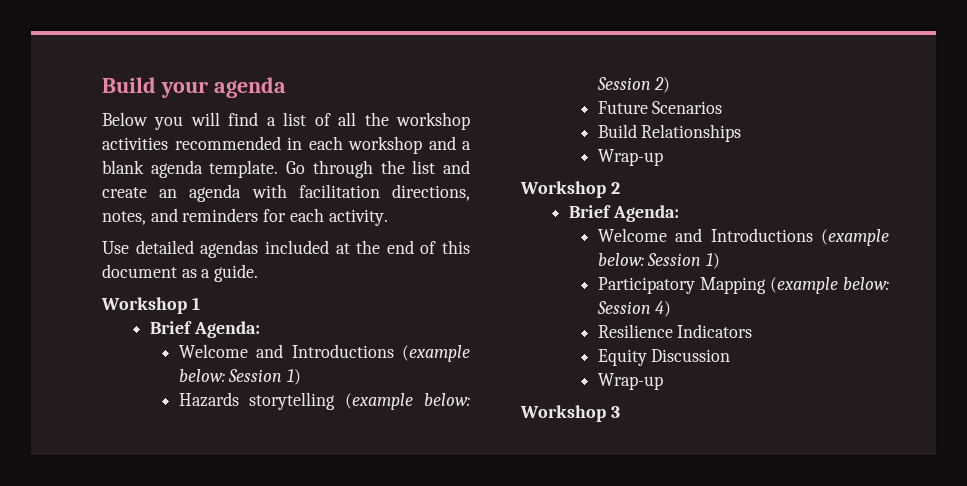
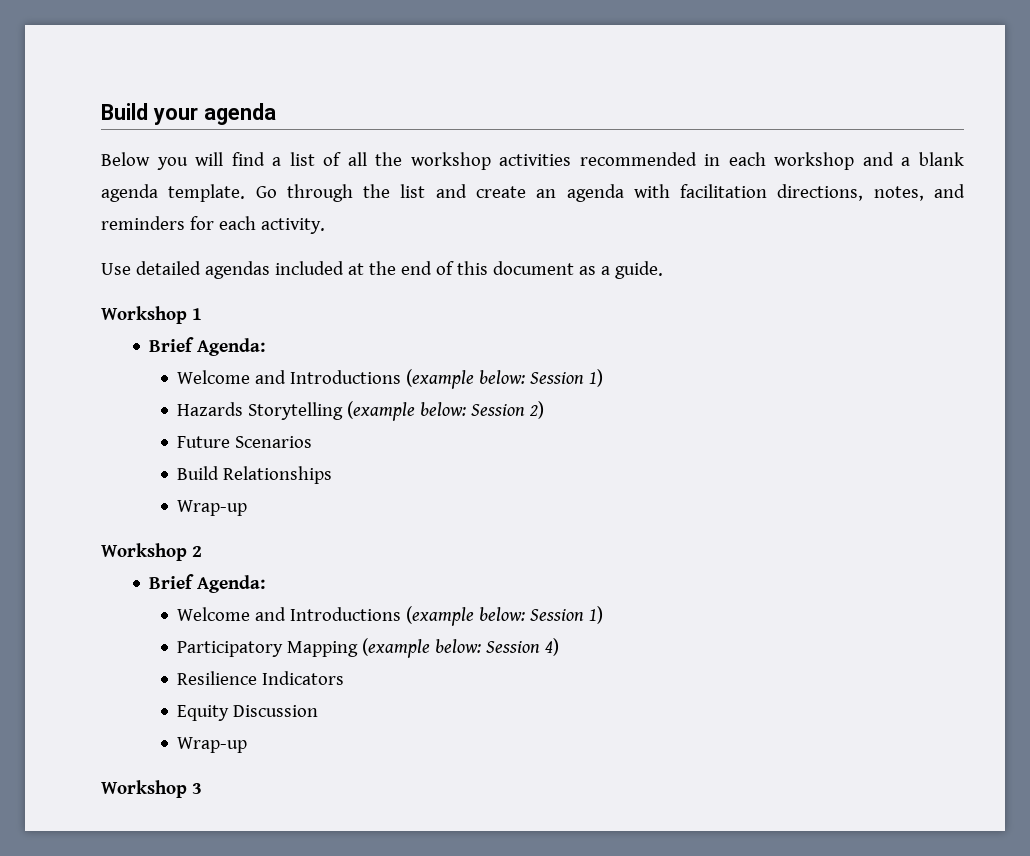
- Hazards storytelling (example below: Session 2)
+ Hazards Storytelling (example below: Session 2)

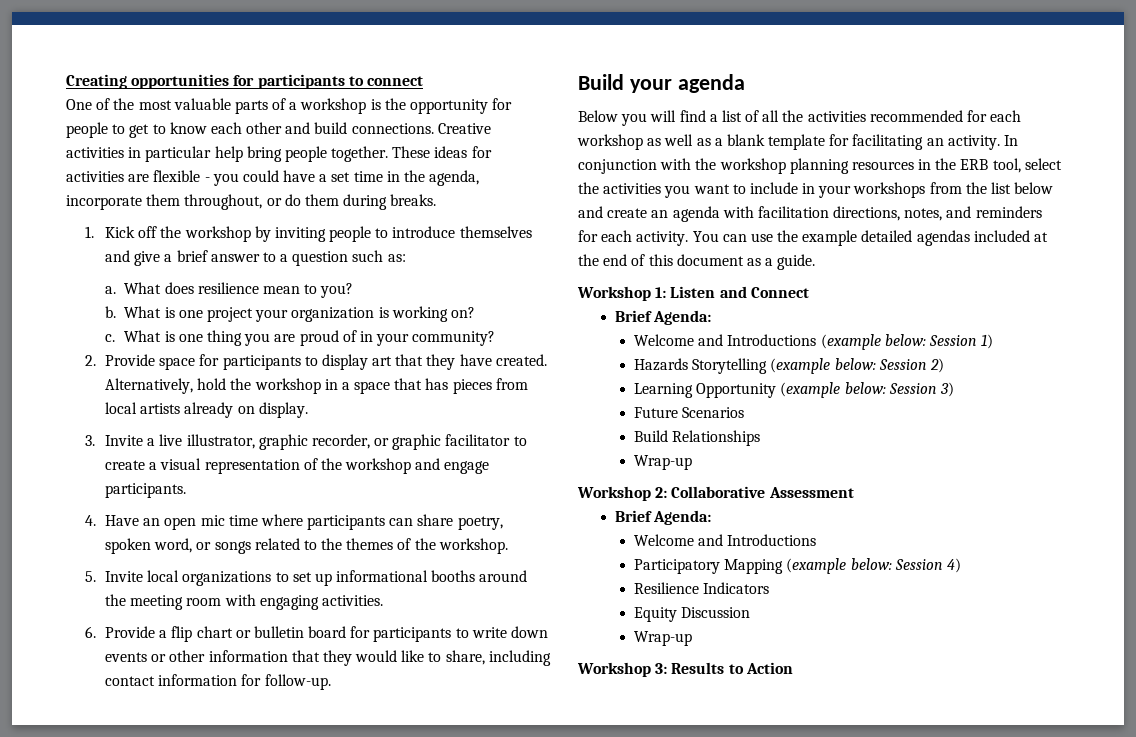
+ Creating opportunities for participants to connect
+ One of the most valuable parts of a workshop is the opportunity for people to get to know each other and build connections. Creative activities in particular help bring people together. These ideas for activities are flexible - you could have a set time in the agenda, incorporate them throughout, or do them during breaks.
+ 1. Kick off the workshop by inviting people to introduce themselves and give a brief answer to a question such as:
+ a. What does resilience mean to you?
+ b. What is one project your organization is working on?
+ c. What is one thing you are proud of in your community?
+ 2. Provide space for participants to display art that they have created. Alternatively, hold the workshop in a space that has pieces from local artists already on display.
+ 3. Invite a live illustrator, graphic recorder, or graphic facilitator to create a visual representation of the workshop and engage participants.
+ 4. Have an open mic time where participants can share poetry, spoken word, or songs related to the themes of the workshop.
+ 5. Invite local organizations to set up informational booths around the meeting room with engaging activities.
+ 6. Provide a flip chart or bulletin board for participants to write down events or other information that they would like to share, including contact information for follow-up.
- Below you will find a list of all the workshop activities recommended in each workshop and a blank agenda template. Go through the list and create an agenda with facilitation directions, notes, and reminders for each activity.
- Use detailed agendas included at the end of this document as a guide.
+ Below you will find a list of all the activities recommended for each workshop as well as a blank template for facilitating an activity. In conjunction with the workshop planning resources in the ERB tool, select the activities you want to include in your workshops from the list below and create an agenda with facilitation directions, notes, and reminders for each activity. You can use the example detailed agendas included at the end of this document as a guide.
- Workshop 1
+ Workshop 1: Listen and Connect
+ Learning Opportunity (example below: Session 3)
- Workshop 2
+ Workshop 2: Collaborative Assessment
  Brief Agenda:
- Welcome and Introductions (example below: Session 1)
+ Welcome and Introductions
- Workshop 3
+ Workshop 3: Results to Action

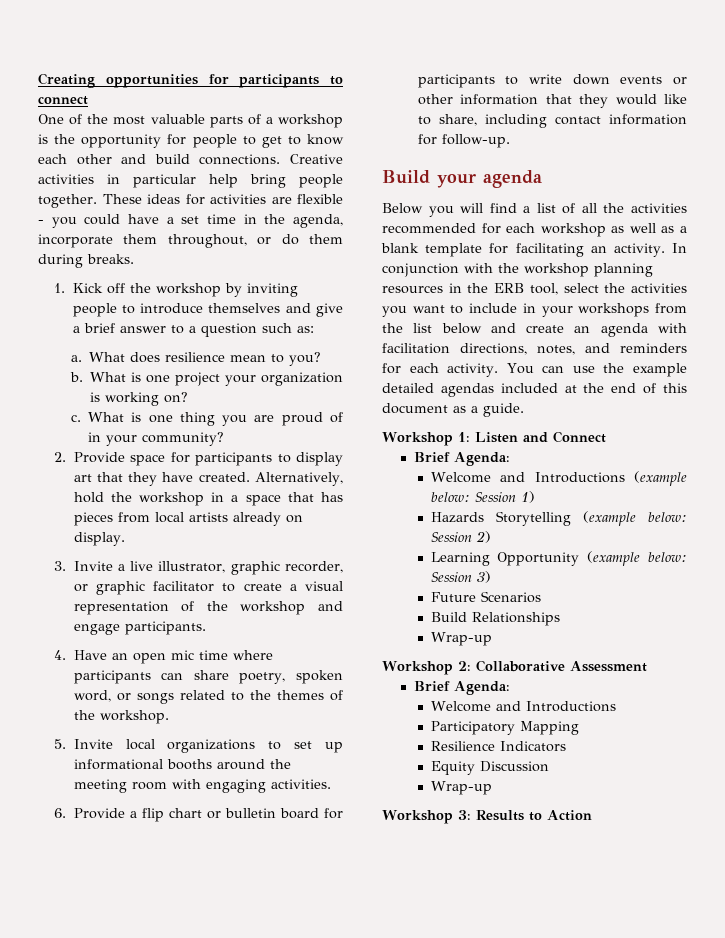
- Participatory Mapping (example below: Session 4)
+ Participatory Mapping

